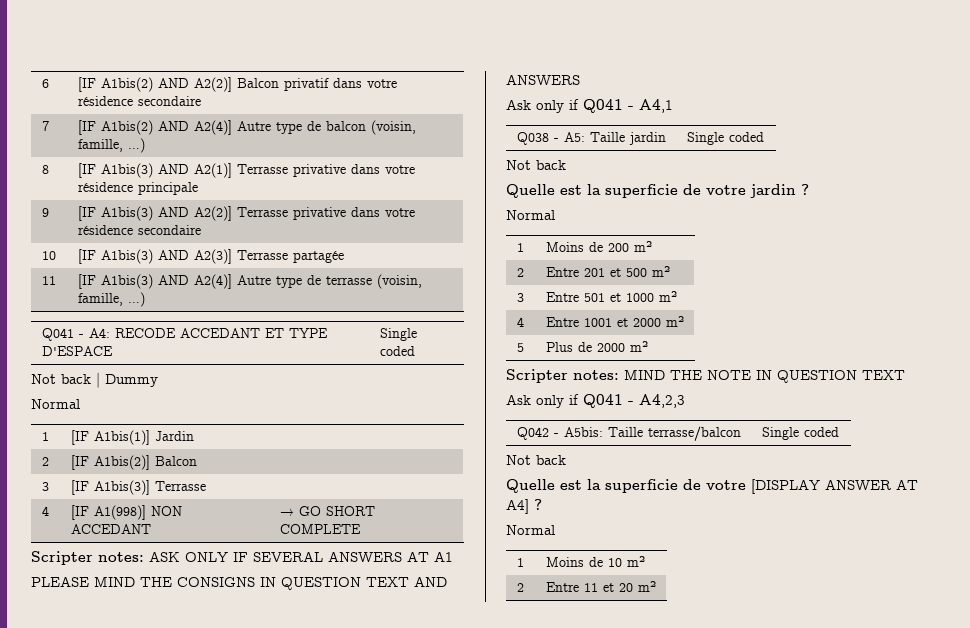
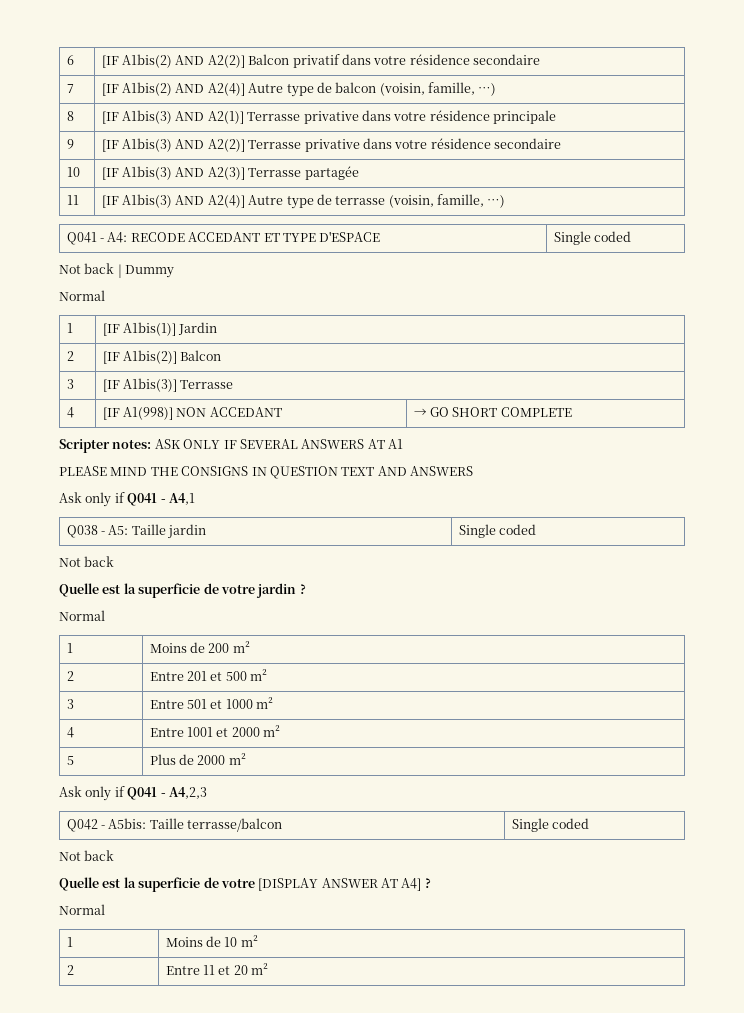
- Scripter notes: MIND THE NOTE IN QUESTION TEXT

